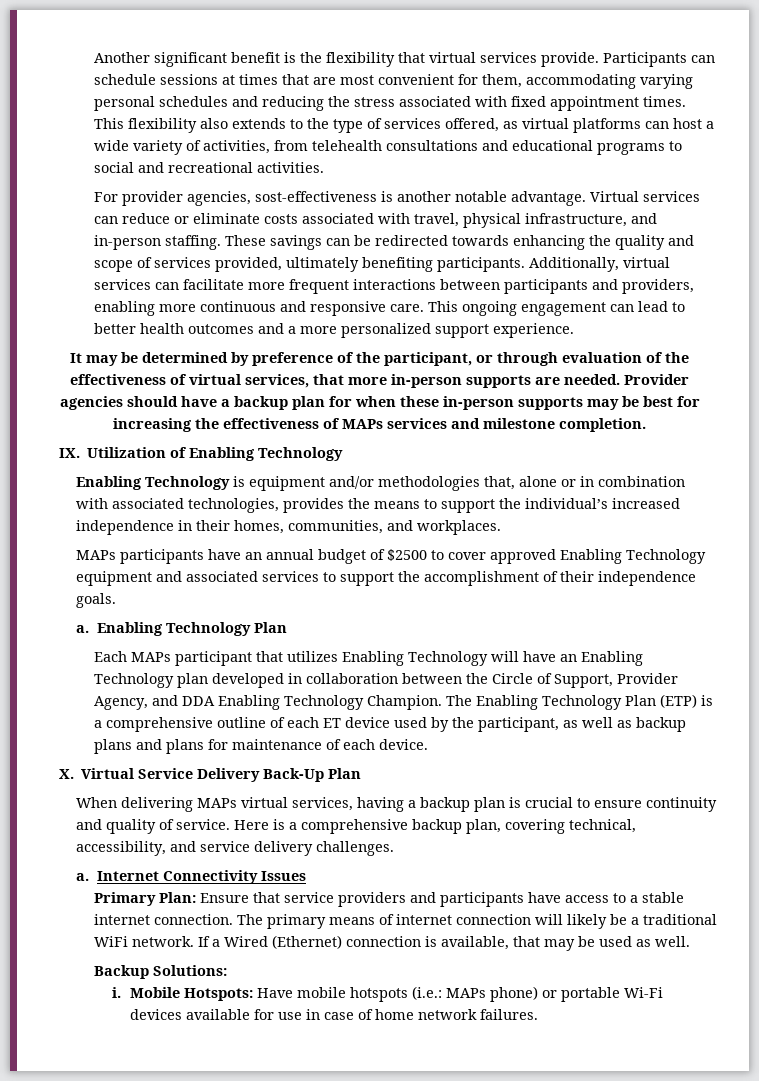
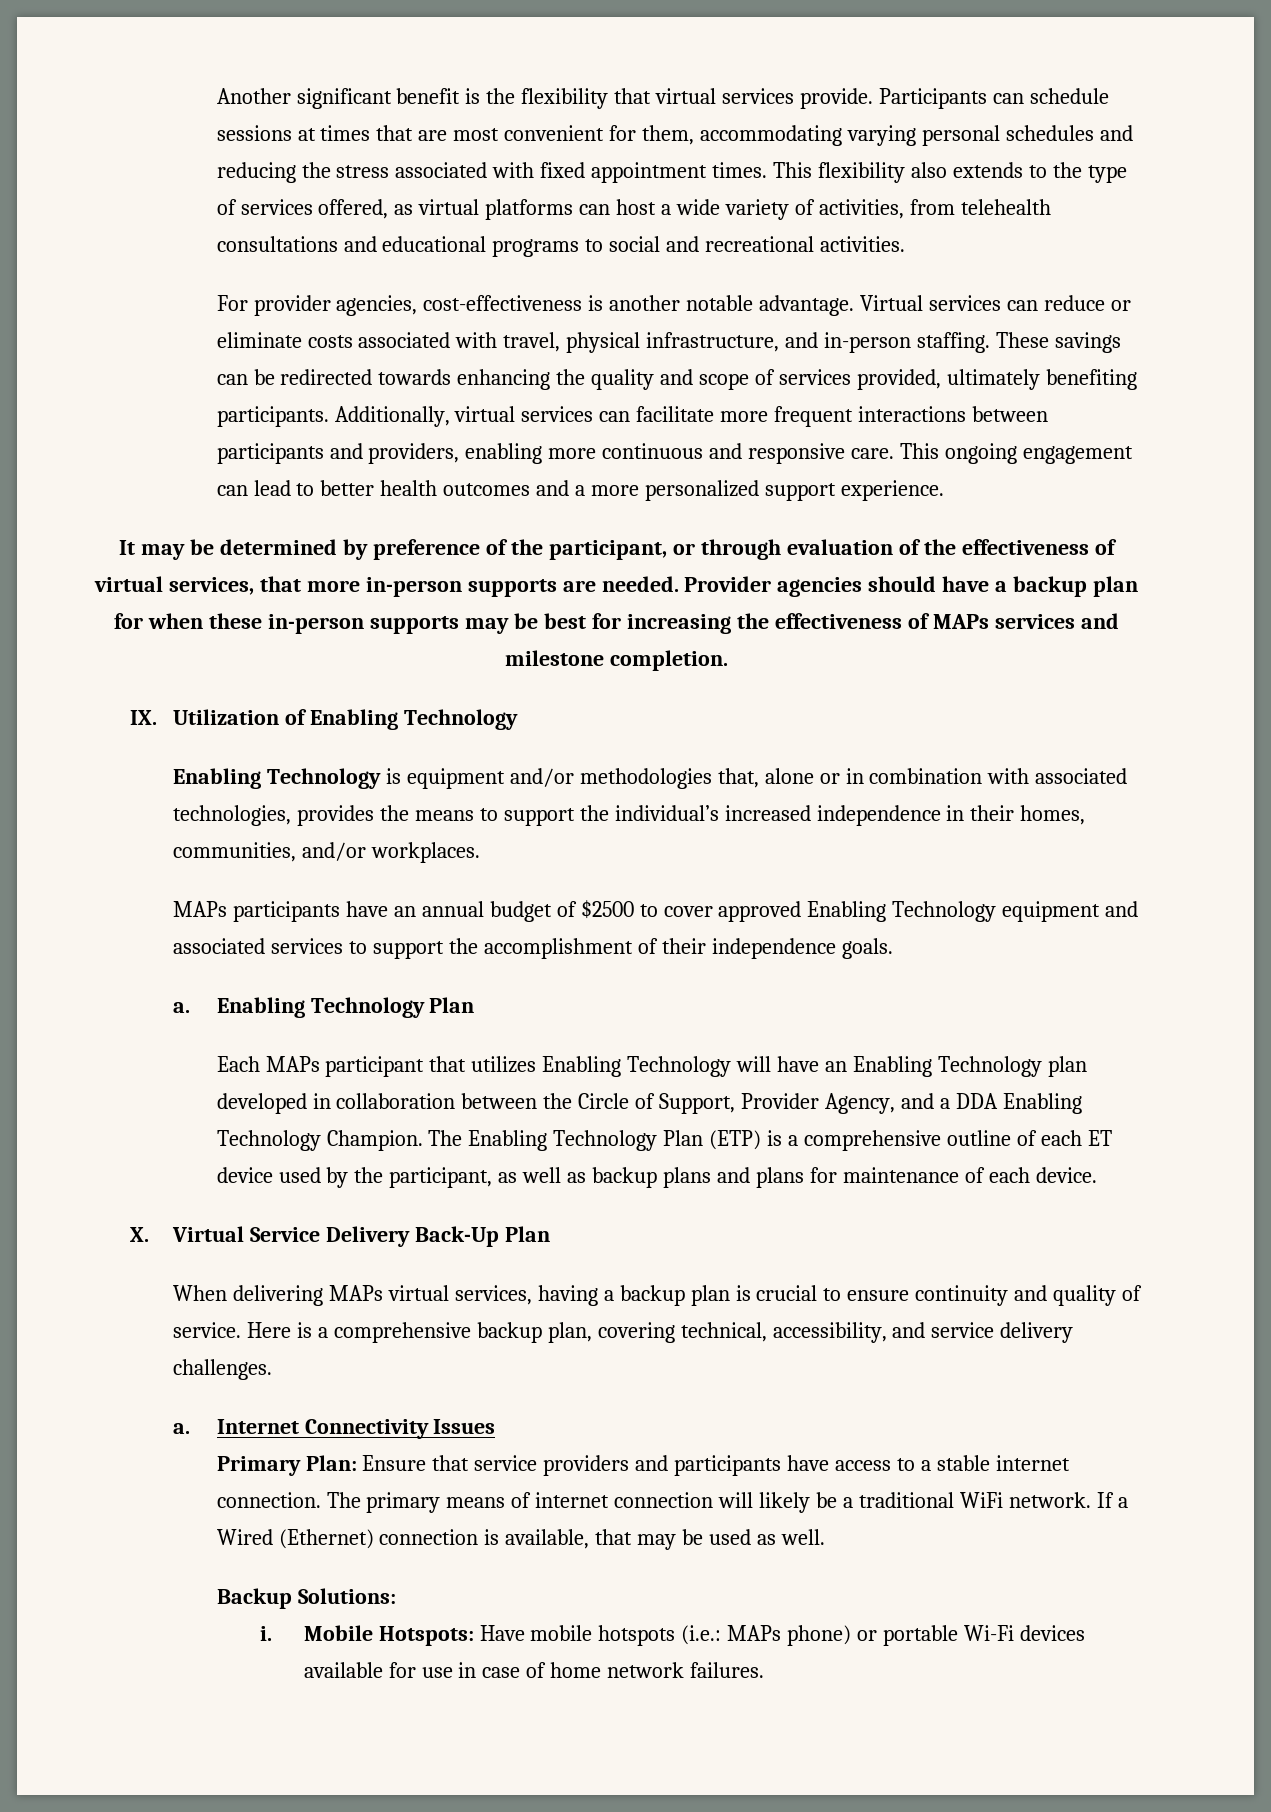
- For provider agencies, sost-effectiveness is another notable advantage.
+ For provider agencies, cost-effectiveness is another notable advantage.
- Enabling Technology is equipment and/or methodologies that, alone or in combination with associated technologies, provides the means to support the individual’s increased independence in their homes, communities, and workplaces.
+ Enabling Technology is equipment and/or methodologies that, alone or in combination with associated technologies, provides the means to support the individual’s increased independence in their homes, communities, and/or workplaces.
- Each MAPs participant that utilizes Enabling Technology will have an Enabling Technology plan developed in collaboration between the Circle of Support, Provider Agency, and DDA Enabling Technology Champion.
+ Each MAPs participant that utilizes Enabling Technology will have an Enabling Technology plan developed in collaboration between the Circle of Support, Provider Agency, and a DDA Enabling Technology Champion.

